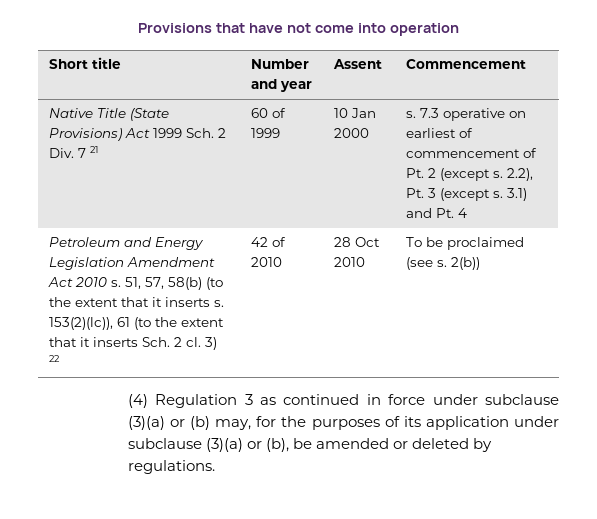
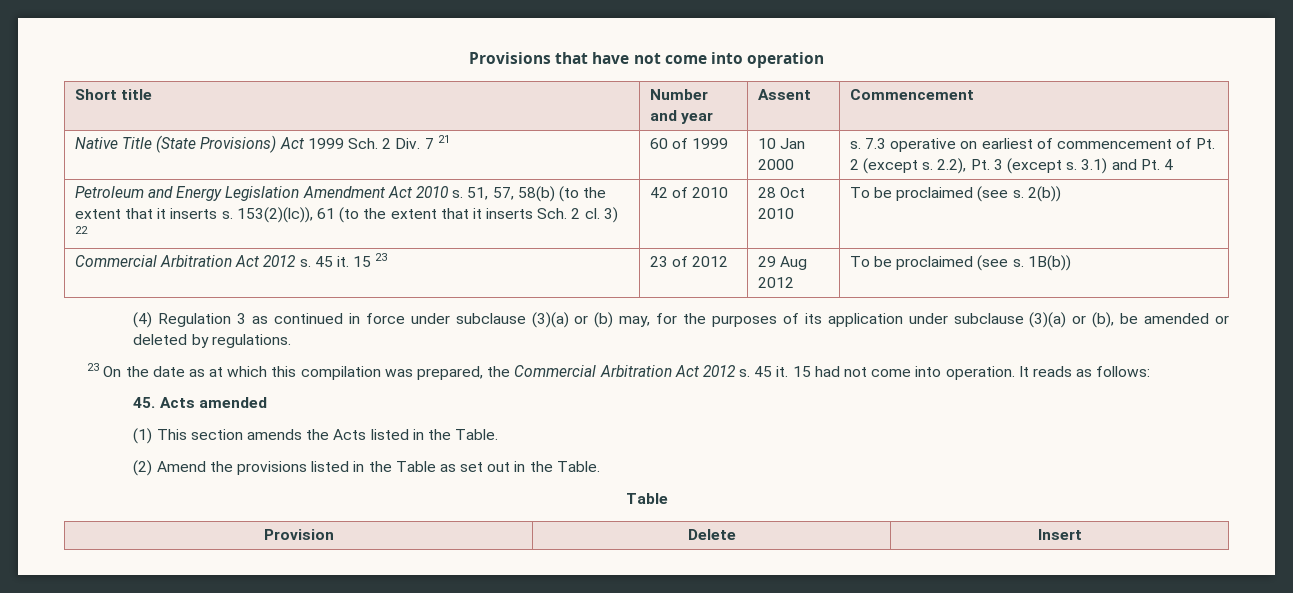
+ Commercial Arbitration Act 2012 s. 45 it. 15 23 | 23 of 2012 | 29 Aug 2012 | To be proclaimed (see s. 1B(b))
+ 23 On the date as at which this compilation was prepared, the Commercial Arbitration Act 2012 s. 45 it. 15 had not come into operation. It reads as follows:
+ 45. Acts amended
+ (1) This section amends the Acts listed in the Table.
+ (2) Amend the provisions listed in the Table as set out in the Table.
+ Table
+ Provision | Delete | Insert

